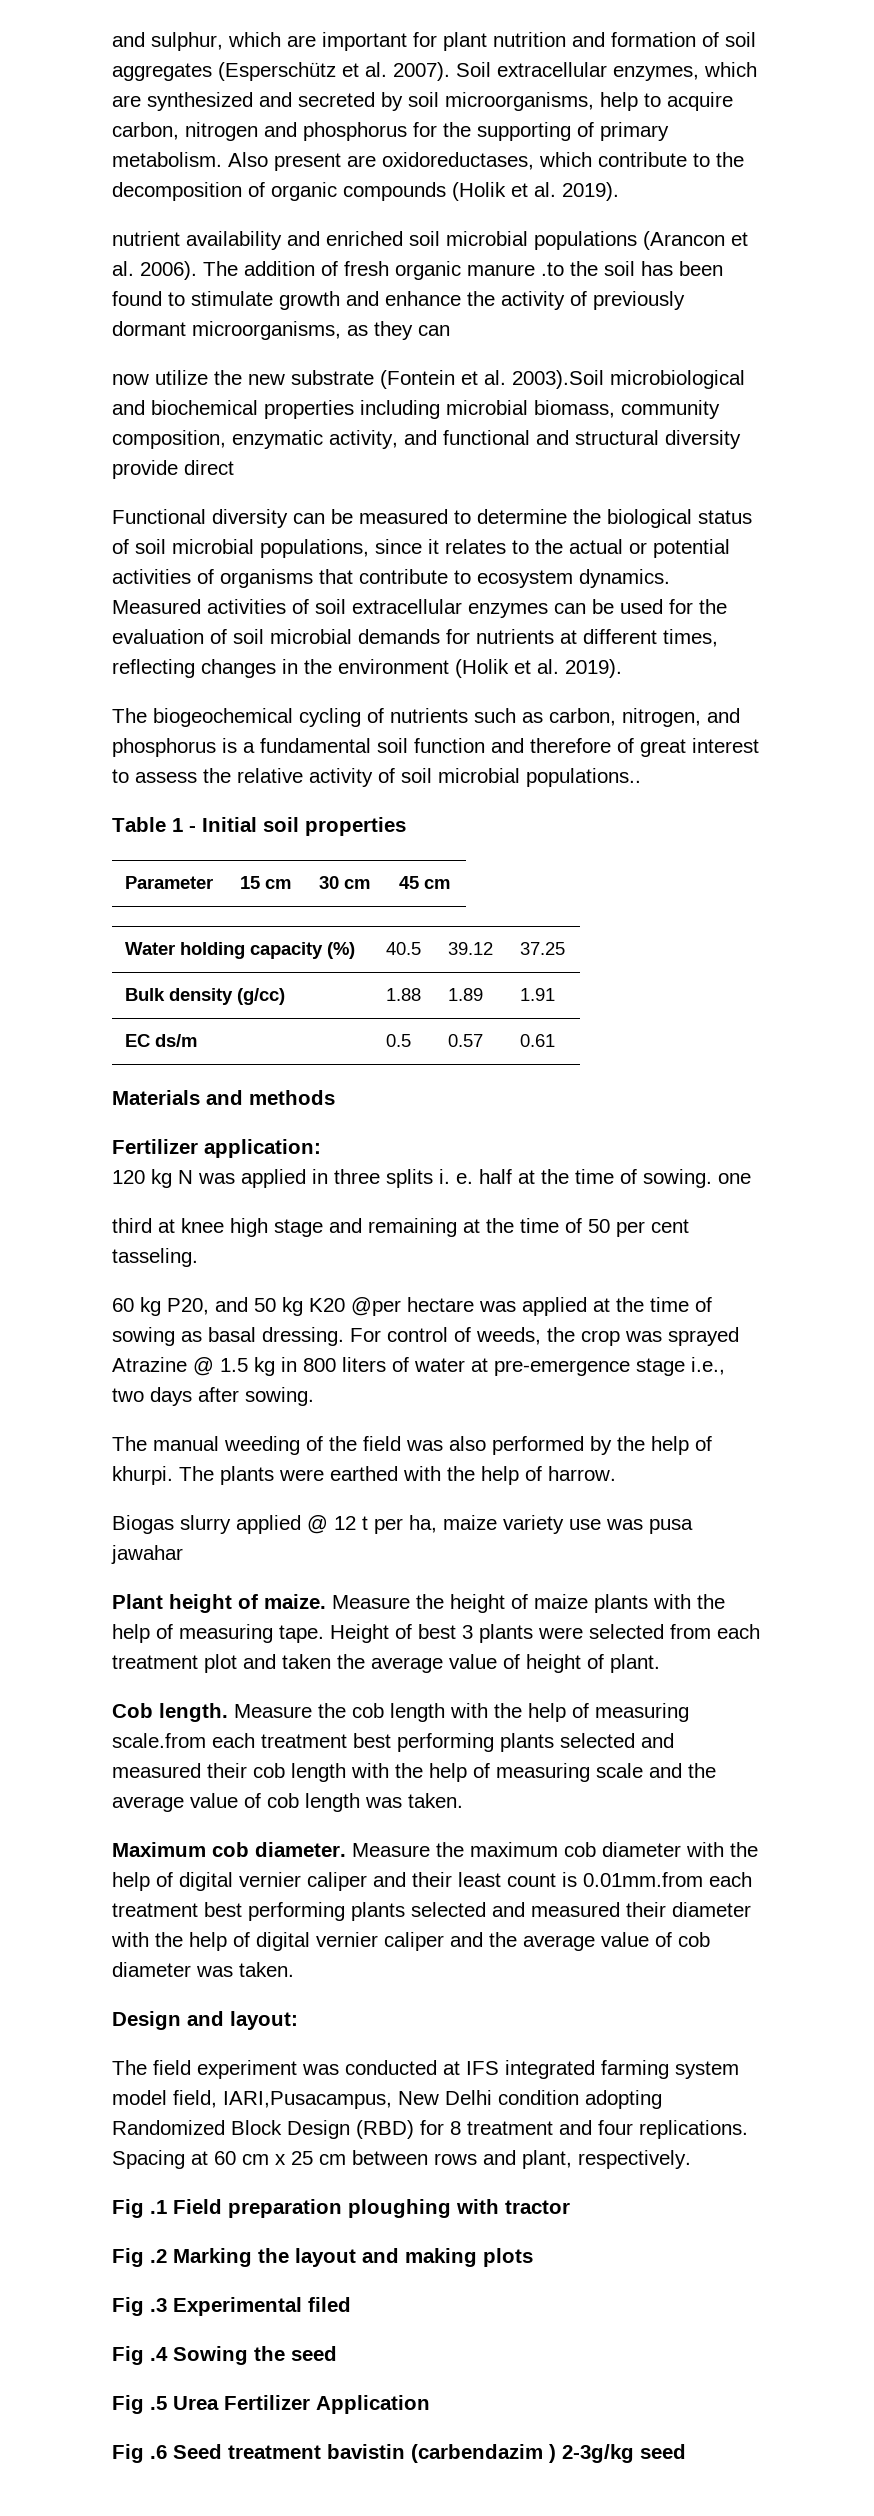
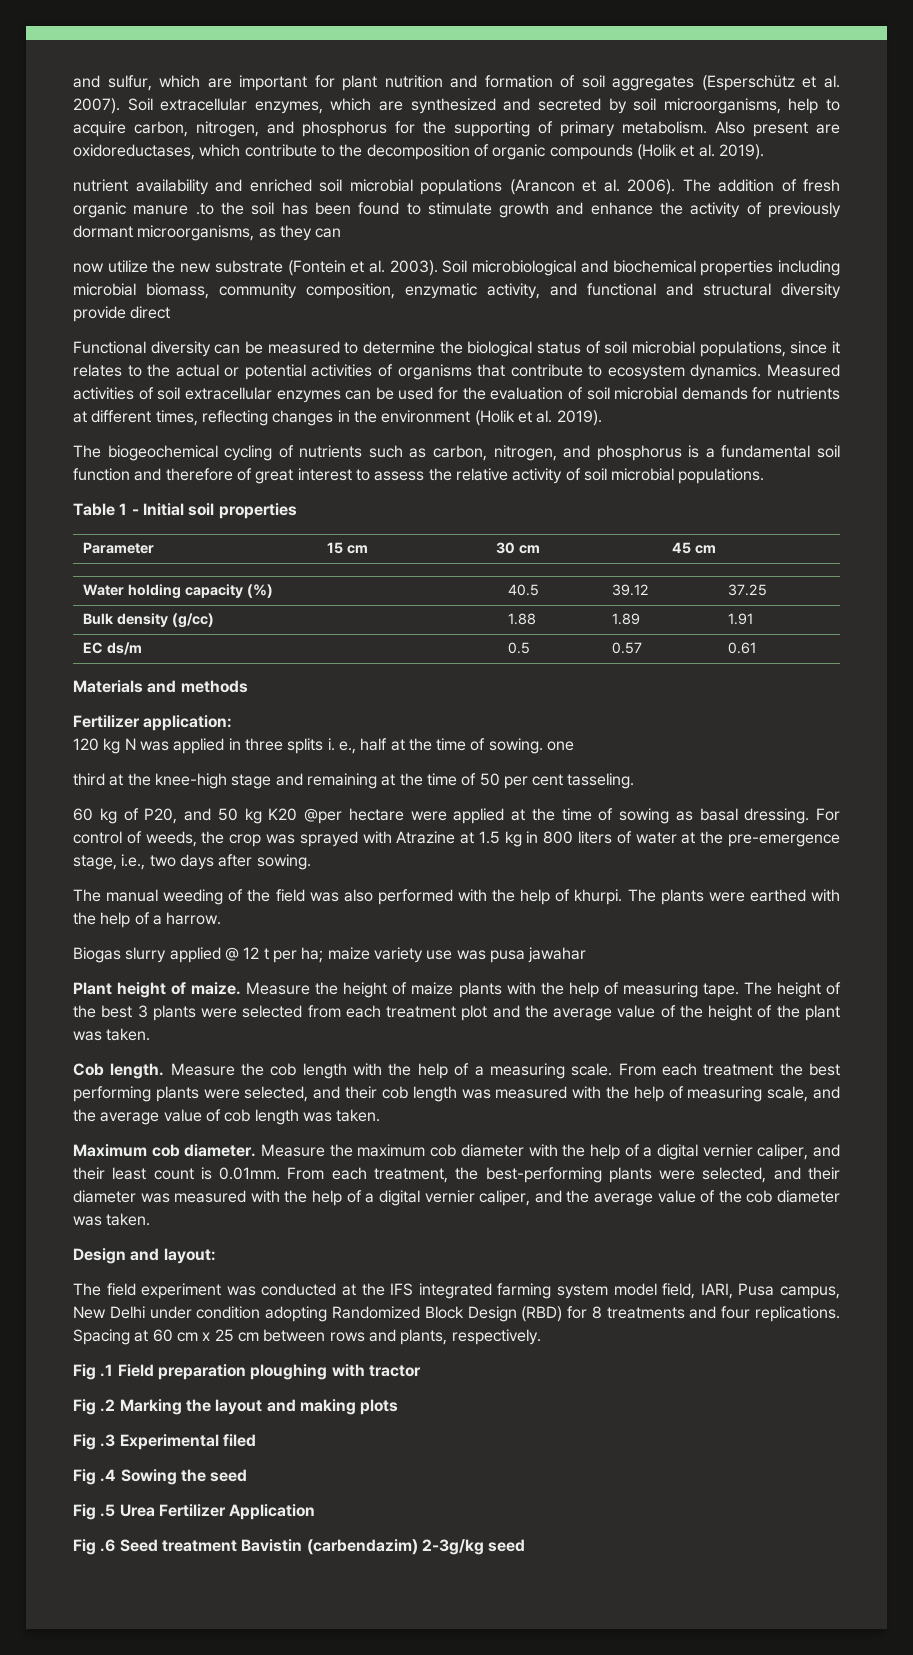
- and sulphur, which are important for plant nutrition and formation of soil aggregates (Esperschütz et al. 2007).
+ and sulfur, which are important for plant nutrition and formation of soil aggregates (Esperschütz et al. 2007).
- Soil extracellular enzymes, which are synthesized and secreted by soil microorganisms, help to acquire carbon, nitrogen and phosphorus for the supporting of primary metabolism.
+ Soil extracellular enzymes, which are synthesized and secreted by soil microorganisms, help to acquire carbon, nitrogen, and phosphorus for the supporting of primary metabolism.
- now utilize the new substrate (Fontein et al. 2003).Soil microbiological and biochemical properties including microbial biomass, community composition, enzymatic activity, and functional and structural diversity provide direct
+ now utilize the new substrate (Fontein et al. 2003). Soil microbiological and biochemical properties including microbial biomass, community composition, enzymatic activity, and functional and structural diversity provide direct
- The biogeochemical cycling of nutrients such as carbon, nitrogen, and phosphorus is a fundamental soil function and therefore of great interest to assess the relative activity of soil microbial populations..
+ The biogeochemical cycling of nutrients such as carbon, nitrogen, and phosphorus is a fundamental soil function and therefore of great interest to assess the relative activity of soil microbial populations.
- 120 kg N was applied in three splits i. e. half at the time of sowing. one
+ 120 kg N was applied in three splits i. e., half at the time of sowing. one
- third at knee high stage and remaining at the time of 50 per cent tasseling.
+ third at the knee-high stage and remaining at the time of 50 per cent tasseling.
- 60 kg P20, and 50 kg K20 @per hectare was applied at the time of sowing as basal dressing.
+ 60 kg of P20, and 50 kg K20 @per hectare were applied at the time of sowing as basal dressing.
- For control of weeds, the crop was sprayed Atrazine @ 1.5 kg in 800 liters of water at pre-emergence stage i.e., two days after sowing.
+ For control of weeds, the crop was sprayed with Atrazine at 1.5 kg in 800 liters of water at the pre-emergence stage, i.e., two days after sowing.
- The manual weeding of the field was also performed by the help of khurpi.
+ The manual weeding of the field was also performed with the help of khurpi.
- The plants were earthed with the help of harrow.
+ The plants were earthed with the help of a harrow.
- Biogas slurry applied @ 12 t per ha, maize variety use was pusa jawahar
+ Biogas slurry applied @ 12 t per ha; maize variety use was pusa jawahar
- Height of best 3 plants were selected from each treatment plot and taken the average value of height of plant.
+ The height of the best 3 plants were selected from each treatment plot and the average value of the height of the plant was taken.
- Measure the cob length with the help of measuring scale.from each treatment best performing plants selected and measured their cob length with the help of measuring scale and the average value of cob length was taken.
+ Measure the cob length with the help of a measuring scale. From each treatment the best performing plants were selected, and their cob length was measured with the help of measuring scale, and the average value of cob length was taken.
- Measure the maximum cob diameter with the help of digital vernier caliper and their least count is 0.01mm.from each treatment best performing plants selected and measured their diameter with the help of digital vernier caliper and the average value of cob diameter was taken.
+ Measure the maximum cob diameter with the help of a digital vernier caliper, and their least count is 0.01mm. From each treatment, the best-performing plants were selected, and their diameter was measured with the help of a digital vernier caliper, and the average value of the cob diameter was taken.
- The field experiment was conducted at IFS integrated farming system model field, IARI,Pusacampus, New Delhi condition adopting Randomized Block Design (RBD) for 8 treatment and four replications.
+ The field experiment was conducted at the IFS integrated farming system model field, IARI, Pusa campus, New Delhi under condition adopting Randomized Block Design (RBD) for 8 treatments and four replications.
- Spacing at 60 cm x 25 cm between rows and plant, respectively.
+ Spacing at 60 cm x 25 cm between rows and plants, respectively.
- Fig .6 Seed treatment bavistin (carbendazim ) 2-3g/kg seed
+ Fig .6 Seed treatment Bavistin (carbendazim) 2-3g/kg seed

